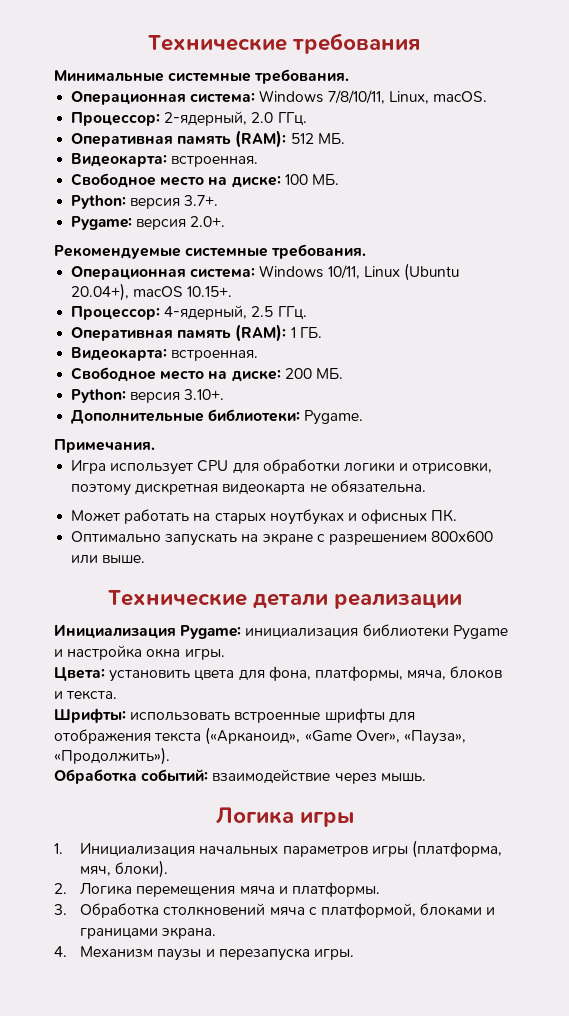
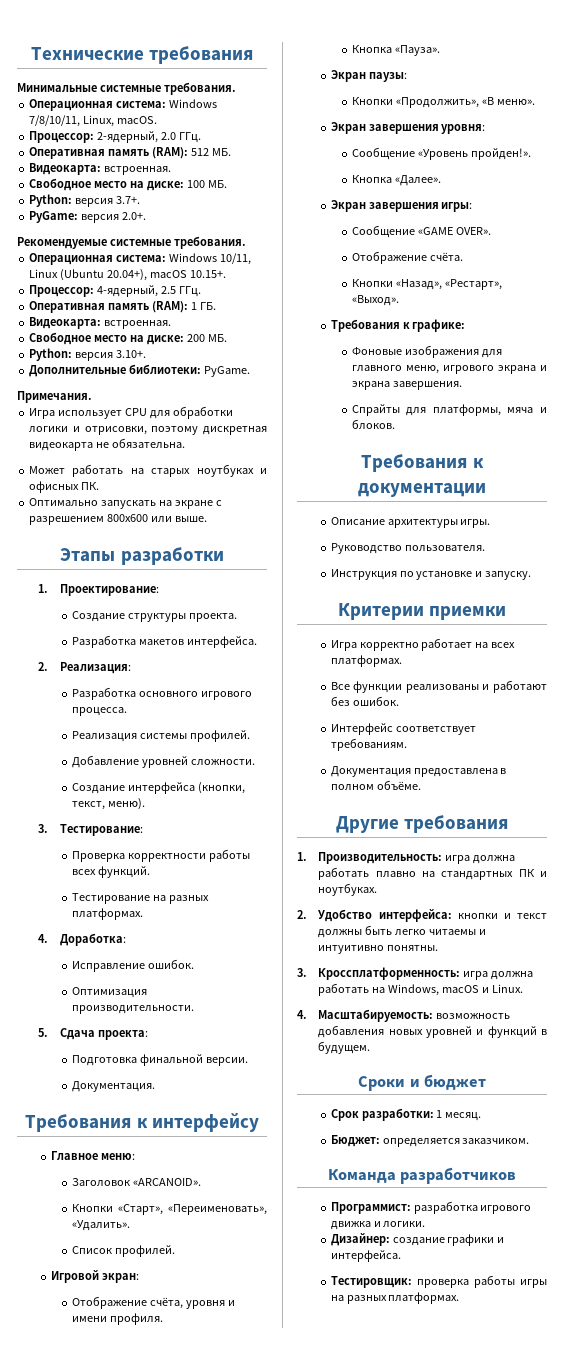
- Pygame: версия 2.0+.
+ PyGame: версия 2.0+.
- Дополнительные библиотеки: Pygame.
+ Дополнительные библиотеки: PyGame.
- Технические детали реализации
- Инициализация Pygame: инициализация библиотеки Pygame и настройка окна игры.
- Цвета: установить цвета для фона, платформы, мяча, блоков и текста.
- Шрифты: использовать встроенные шрифты для отображения текста («Арканоид», «Game Over», «Пауза», «Продолжить»).
- Обработка событий: взаимодействие через мышь.
- Логика игры
- 1. Инициализация начальных параметров игры (платформа, мяч, блоки).
- 2. Логика перемещения мяча и платформы.
- 3. Обработка столкновений мяча с платформой, блоками и границами экрана.
- 4. Механизм паузы и перезапуска игры.
+ Этапы разработки
+ 1. Проектирование:
+ Создание структуры проекта.
+ Разработка макетов интерфейса.
+ 2. Реализация:
+ Разработка основного игрового процесса.
+ Реализация системы профилей.
+ Добавление уровней сложности.
+ Создание интерфейса (кнопки, текст, меню).
+ 3. Тестирование:
+ Проверка корректности работы всех функций.
+ Тестирование на разных платформах.
+ 4. Доработка:
+ Исправление ошибок.
+ Оптимизация производительности.
+ 5. Сдача проекта:
+ Подготовка финальной версии.
+ Документация.
+ Требования к интерфейсу
+ Главное меню:
+ Заголовок «ARCANOID».
+ Кнопки «Старт», «Переименовать», «Удалить».
+ Список профилей.
+ Игровой экран:
+ Отображение счёта, уровня и имени профиля.
+ Кнопка «Пауза».
+ Экран паузы:
+ Кнопки «Продолжить», «В меню».
+ Экран завершения уровня:
+ Сообщение «Уровень пройден!».
+ Кнопка «Далее».
+ Экран завершения игры:
+ Сообщение «GAME OVER».
+ Отображение счёта.
+ Кнопки «Назад», «Рестарт», «Выход».
+ Требования к графике:
+ Фоновые изображения для главного меню, игрового экрана и экрана завершения.
+ Спрайты для платформы, мяча и блоков.
+ Требования к документации
+ Описание архитектуры игры.
+ Руководство пользователя.
+ Инструкция по установке и запуску.
+ Критерии приемки
+ Игра корректно работает на всех платформах.
+ Все функции реализованы и работают без ошибок.
+ Интерфейс соответствует требованиям.
+ Документация предоставлена в полном объёме.
+ Другие требования
+ 1. Производительность: игра должна работать плавно на стандартных ПК и ноутбуках.
+ 2. Удобство интерфейса: кнопки и текст должны быть легко читаемы и интуитивно понятны.
+ 3. Кроссплатформенность: игра должна работать на Windows, macOS и Linux.
+ 4. Масштабируемость: возможность добавления новых уровней и функций в будущем.
+ Сроки и бюджет
+ Срок разработки: 1 месяц.
+ Бюджет: определяется заказчиком.
+ Команда разработчиков
+ Программист: разработка игрового движка и логики.
+ Дизайнер: создание графики и интерфейса.
+ Тестировщик: проверка работы игры на разных платформах.

